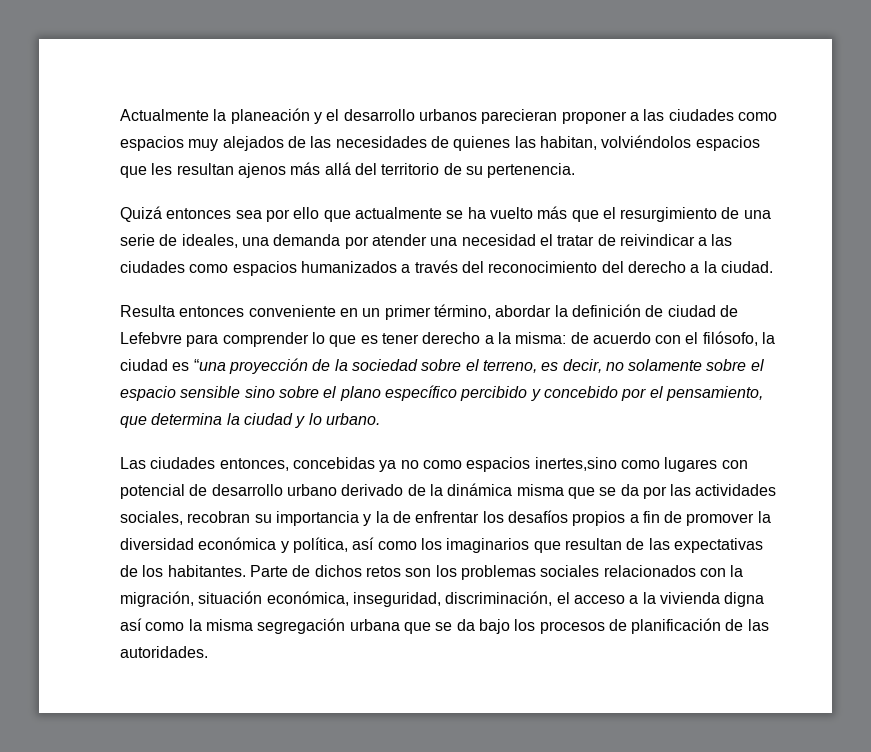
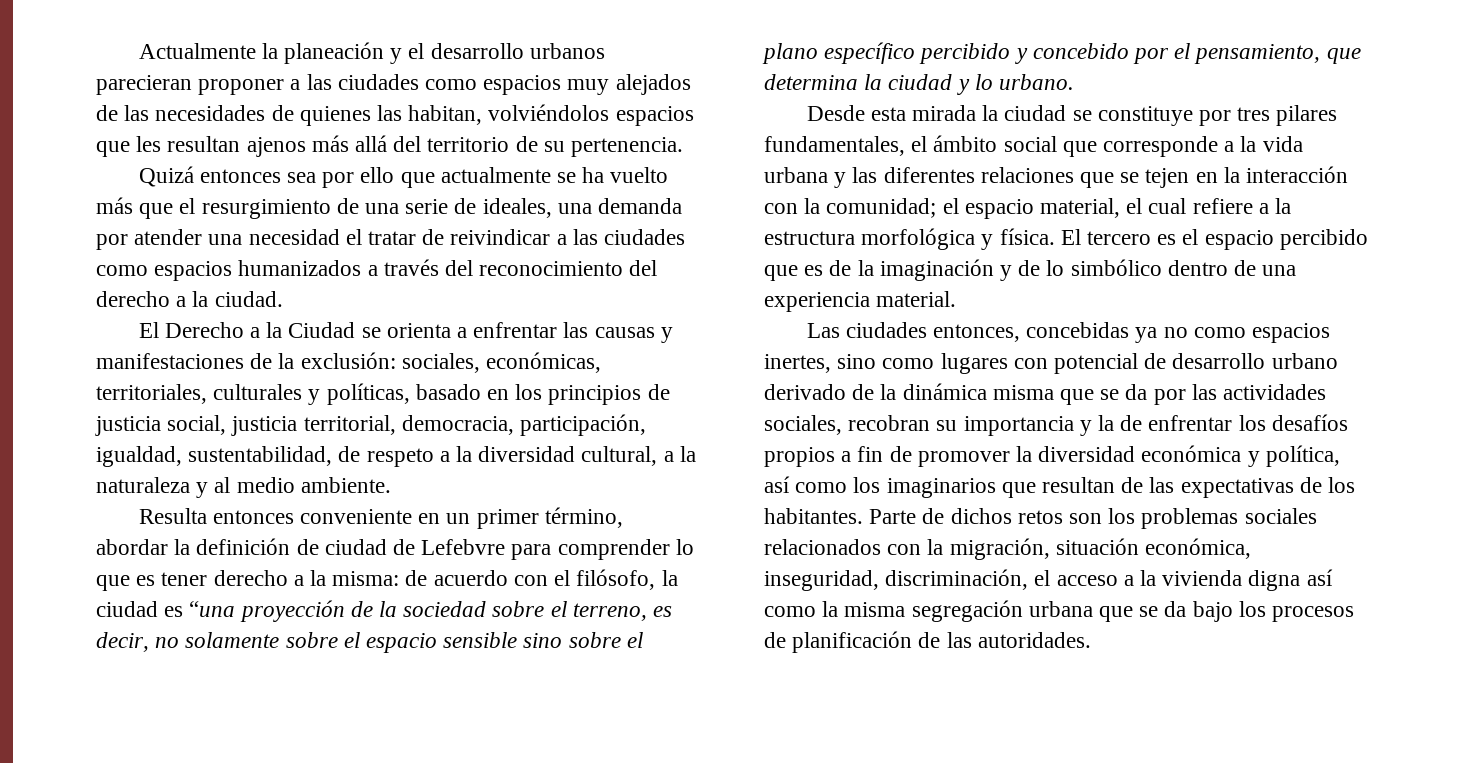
+ El Derecho a la Ciudad se orienta a enfrentar las causas y manifestaciones de la exclusión: sociales, económicas, territoriales, culturales y políticas, basado en los principios de justicia social, justicia territorial, democracia, participación, igualdad, sustentabilidad, de respeto a la diversidad cultural, a la naturaleza y al medio ambiente.
+ Desde esta mirada la ciudad se constituye por tres pilares fundamentales, el ámbito social que corresponde a la vida urbana y las diferentes relaciones que se tejen en la interacción con la comunidad; el espacio material, el cual refiere a la estructura morfológica y física. El tercero es el espacio percibido que es de la imaginación y de lo simbólico dentro de una experiencia material.
- Las ciudades entonces, concebidas ya no como espacios inertes,sino como lugares con potencial de desarrollo urbano derivado de la dinámica misma que se da por las actividades sociales, recobran su importancia y la de enfrentar los desafíos propios a fin de promover la diversidad económica y política, así como los imaginarios que resultan de las expectativas de los habitantes.
+ Las ciudades entonces, concebidas ya no como espacios inertes, sino como lugares con potencial de desarrollo urbano derivado de la dinámica misma que se da por las actividades sociales, recobran su importancia y la de enfrentar los desafíos propios a fin de promover la diversidad económica y política, así como los imaginarios que resultan de las expectativas de los habitantes.

